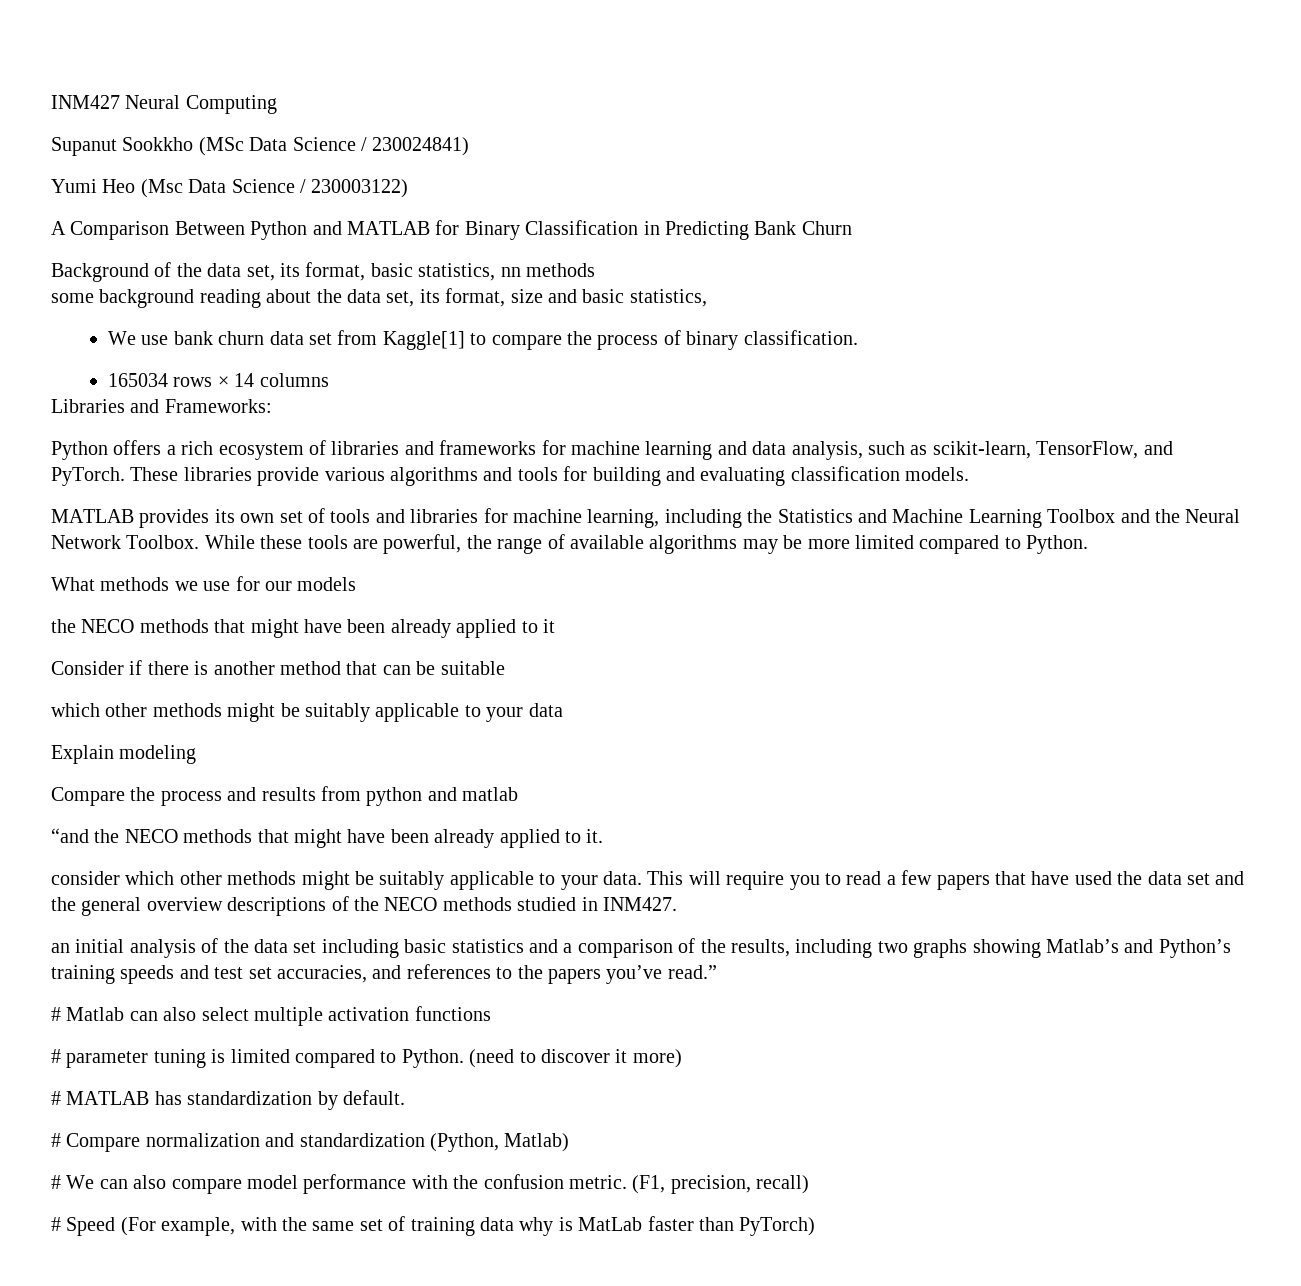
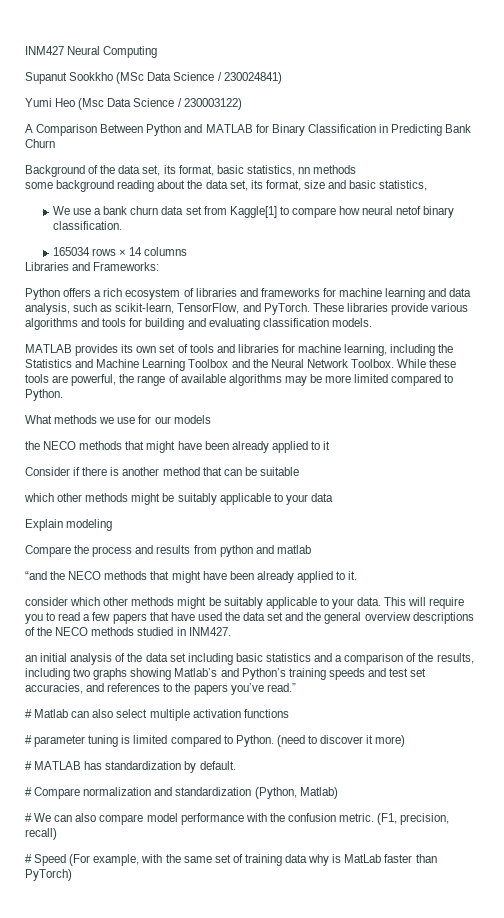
- We use bank churn data set from Kaggle[1] to compare the process of binary classification.
+ We use a bank churn data set from Kaggle[1] to compare how neural netof binary classification.

